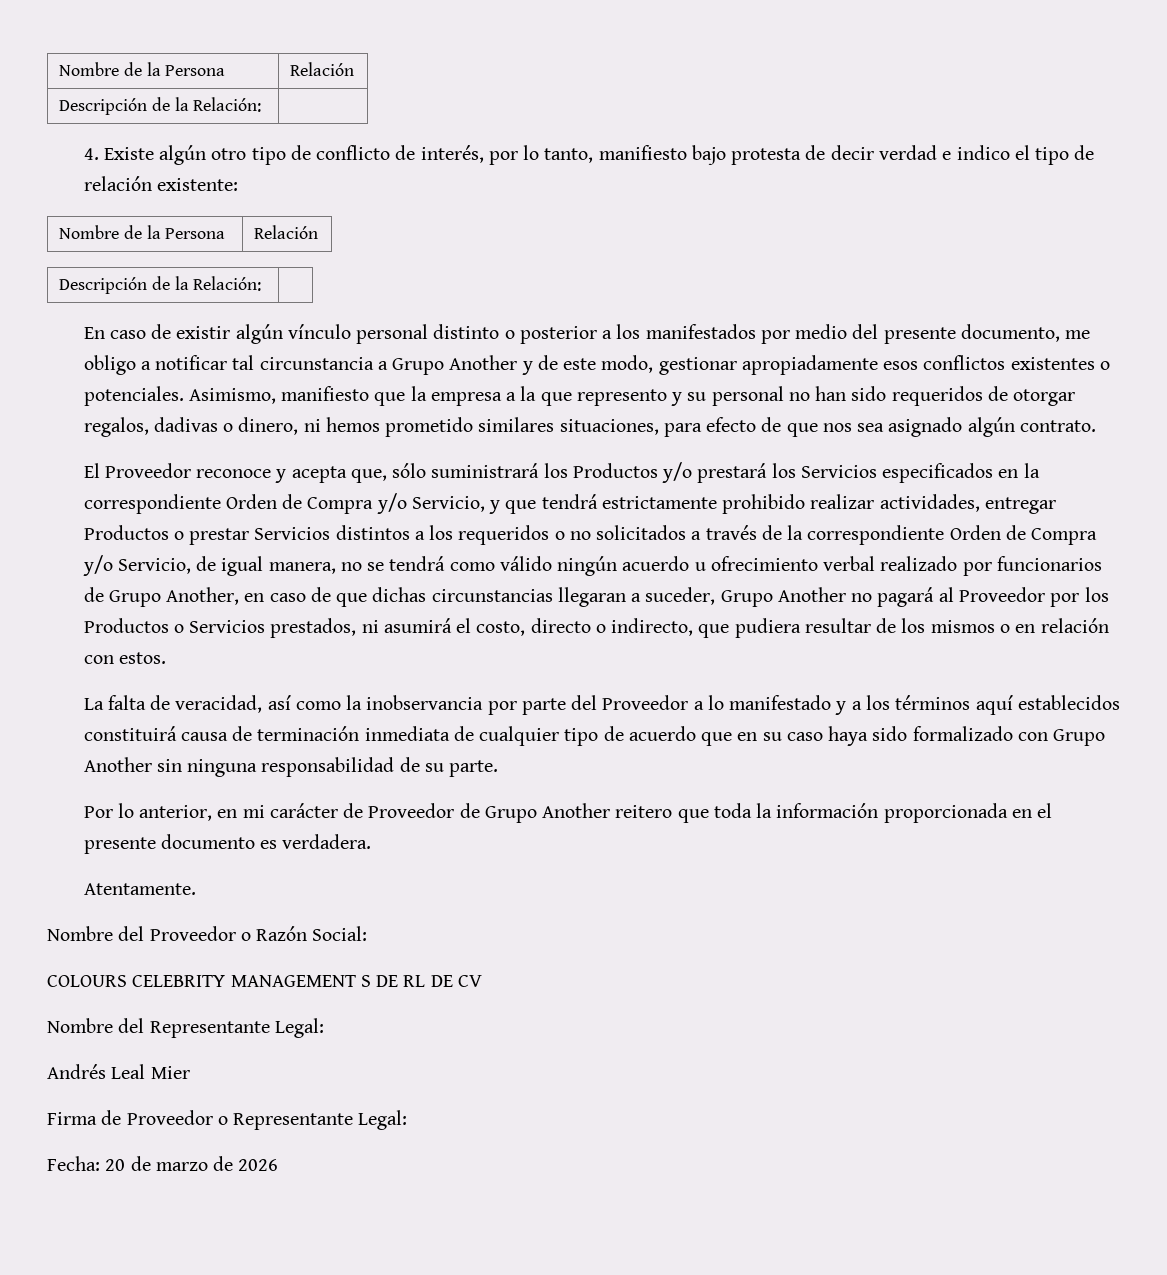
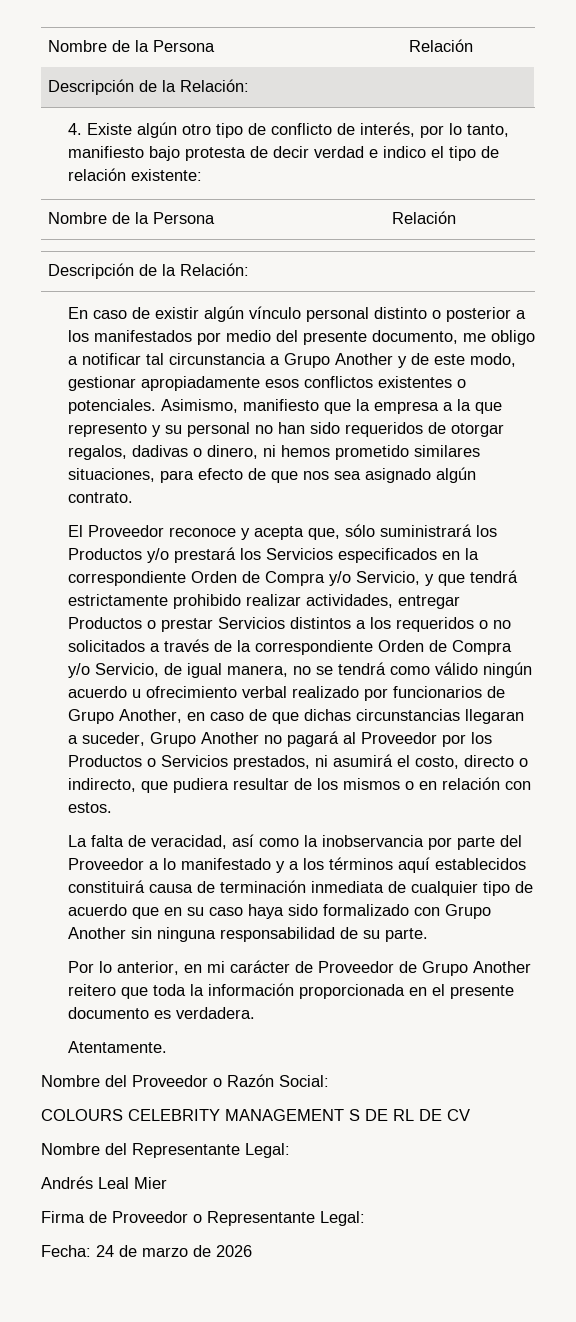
- Fecha: 20 de marzo de 2026
+ Fecha: 24 de marzo de 2026

